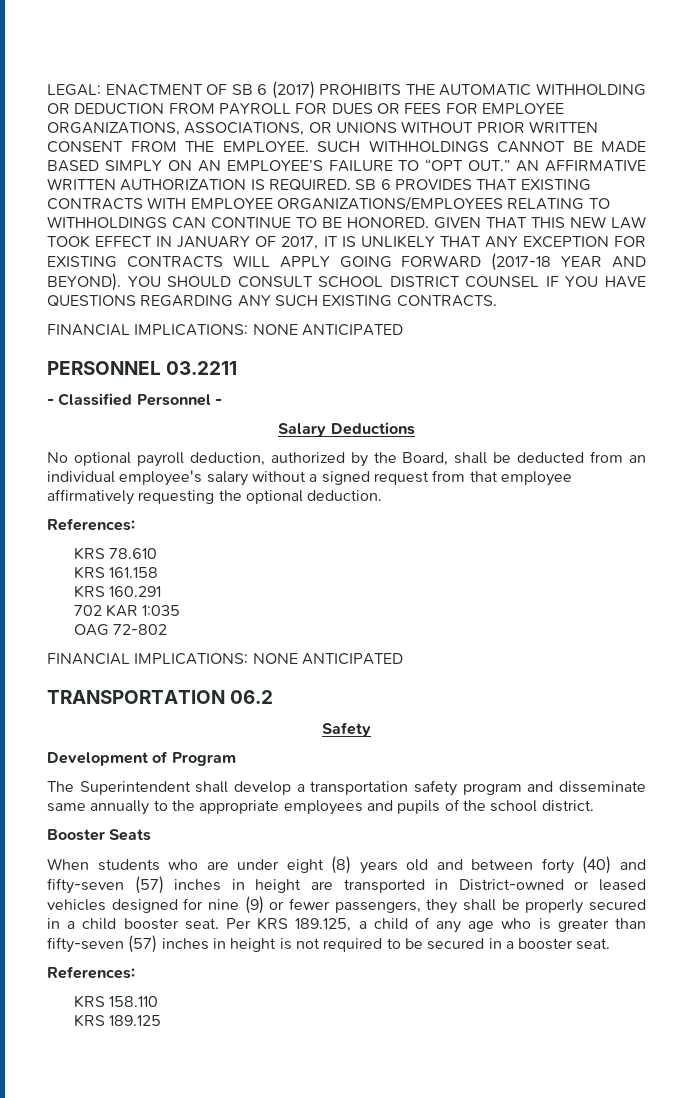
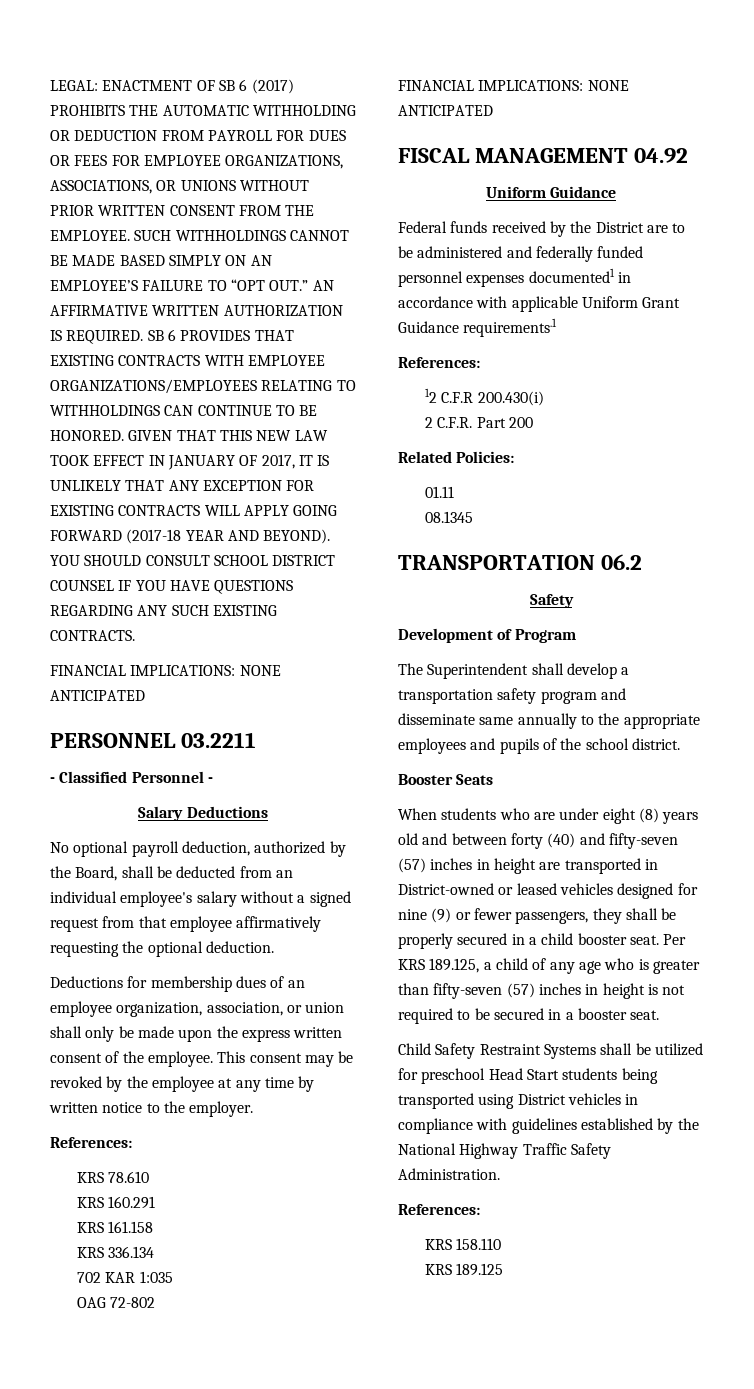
+ Deductions for membership dues of an employee organization, association, or union shall only be made upon the express written consent of the employee. This consent may be revoked by the employee at any time by written notice to the employer.
+ KRS 160.291
- KRS 160.291
+ KRS 336.134
+ FISCAL MANAGEMENT 04.92
+ Uniform Guidance
+ Federal funds received by the District are to be administered and federally funded personnel expenses documented1 in accordance with applicable Uniform Grant Guidance requirements.1
+ References:
+ 12 C.F.R 200.430(i)
+ 2 C.F.R. Part 200
+ Related Policies:
+ 01.11
+ 08.1345
+ Child Safety Restraint Systems shall be utilized for preschool Head Start students being transported using District vehicles in compliance with guidelines established by the National Highway Traffic Safety Administration.

